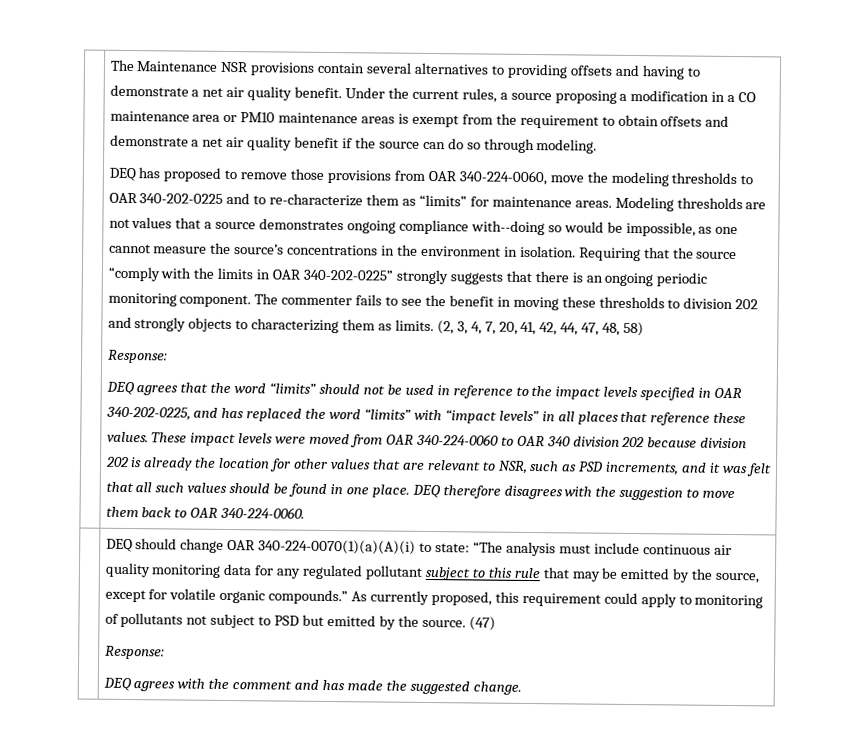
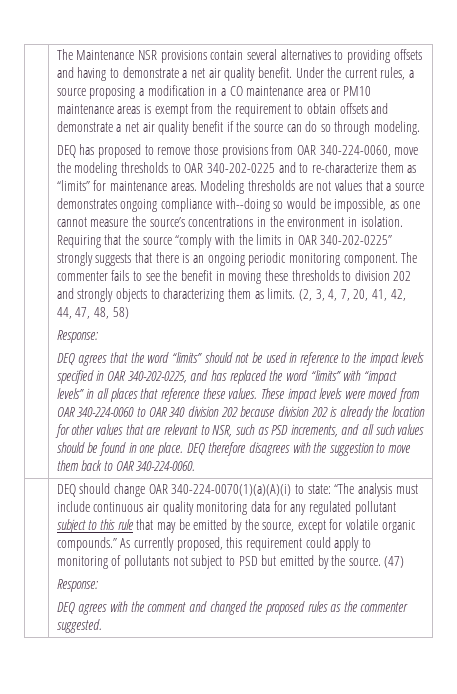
- These impact levels were moved from OAR 340-224-0060 to OAR 340 division 202 because division 202 is already the location for other values that are relevant to NSR, such as PSD increments, and it was felt that all such values should be found in one place.
+ These impact levels were moved from OAR 340-224-0060 to OAR 340 division 202 because division 202 is already the location for other values that are relevant to NSR, such as PSD increments, and all such values should be found in one place.
- DEQ agrees with the comment and has made the suggested change.
+ DEQ agrees with the comment and changed the proposed rules as the commenter suggested.

